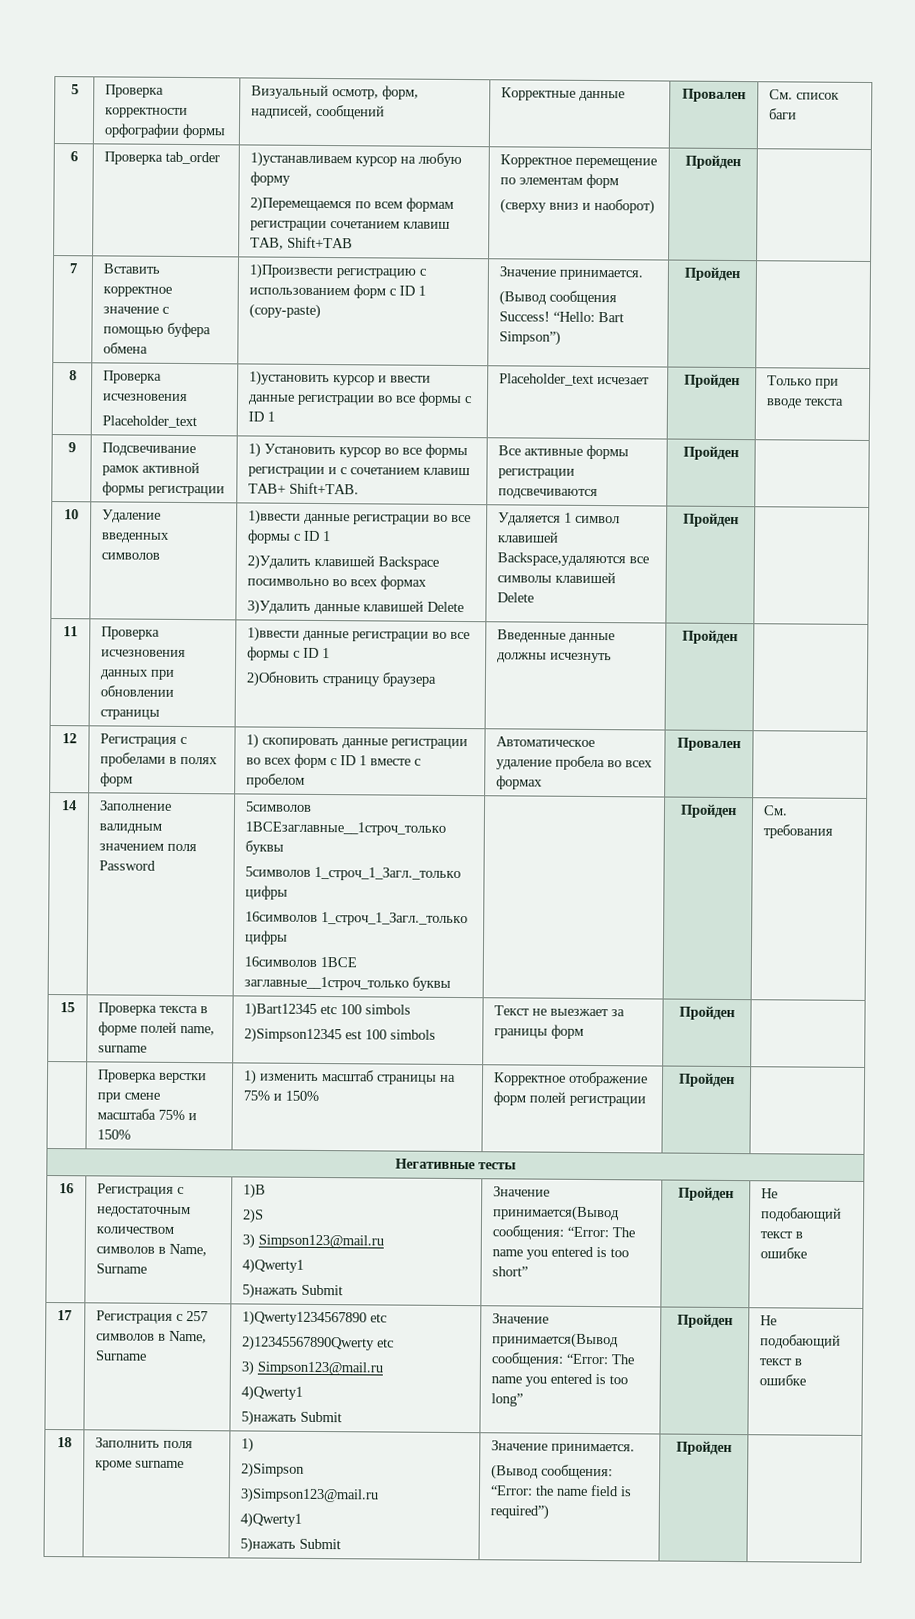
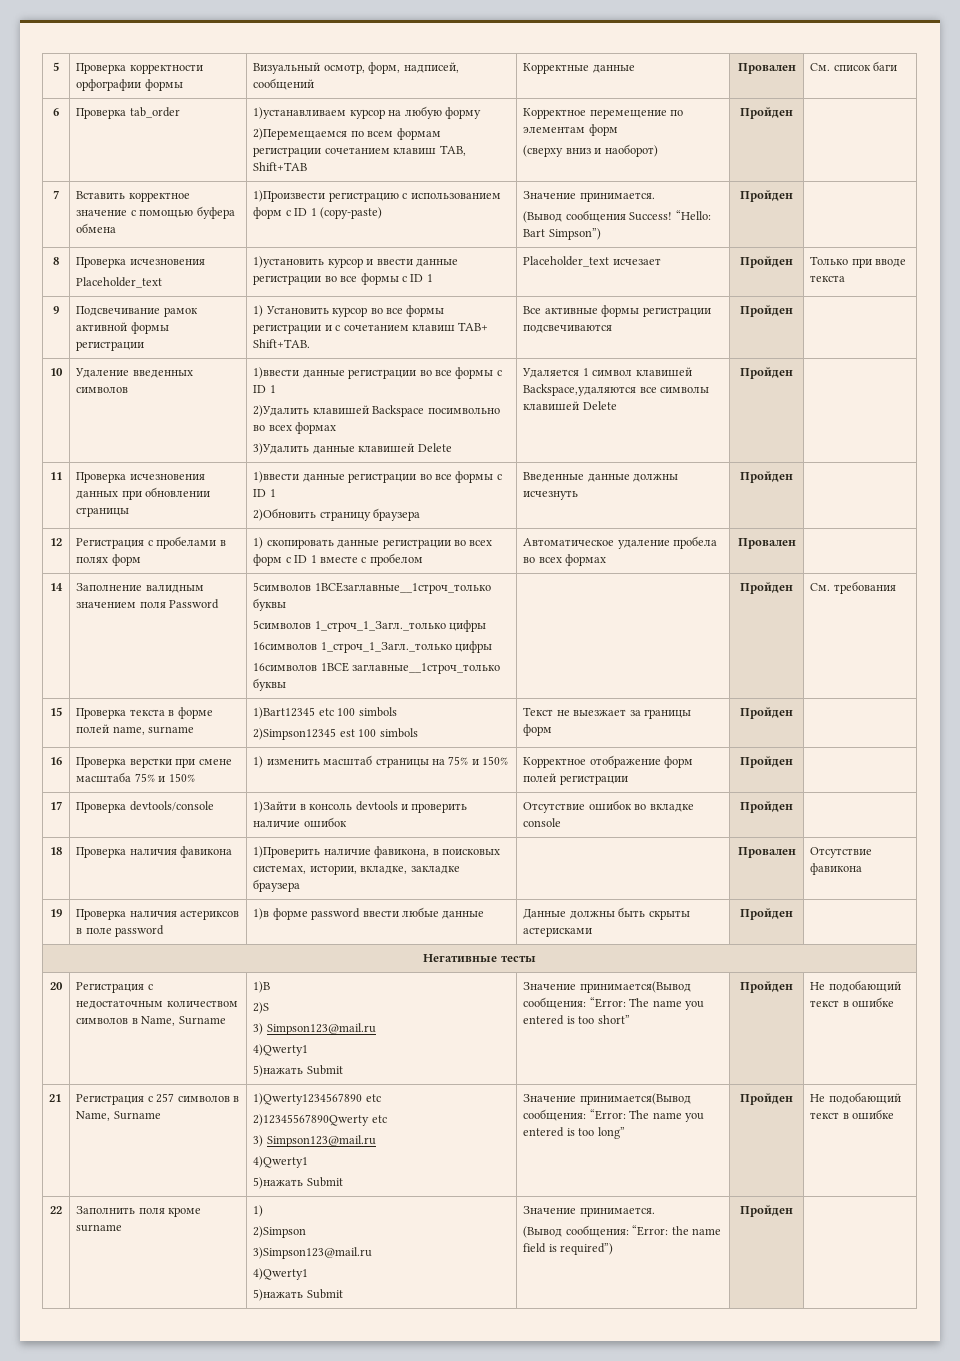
- | Проверка верстки при смене масштаба 75% и 150% | 1) изменить масштаб страницы на 75% и 150% | Корректное отображение форм полей регистрации | Пройден |
+ 16 | Проверка верстки при смене масштаба 75% и 150% | 1) изменить масштаб страницы на 75% и 150% | Корректное отображение форм полей регистрации | Пройден |
+ 17 | Проверка devtools/console | 1)Зайти в консоль devtools и проверить наличие ошибок | Отсутствие ошибок во вкладке console | Пройден |
+ 18 | Проверка наличия фавикона | 1)Проверить наличие фавикона, в поисковых системах, истории, вкладке, закладке браузера | | Провален | Отсутствие фавикона
+ 19 | Проверка наличия астериксов в поле password | 1)в форме password ввести любые данные | Данные должны быть скрыты астерисками | Пройден |
- 16 | Регистрация с недостаточным количеством символов в Name, Surname | 1)B
+ 20 | Регистрация с недостаточным количеством символов в Name, Surname | 1)B
- 17 | Регистрация с 257 символов в Name, Surname | 1)Qwerty1234567890 etc
+ 21 | Регистрация с 257 символов в Name, Surname | 1)Qwerty1234567890 etc
- 18 | Заполнить поля кроме surname | 1)
+ 22 | Заполнить поля кроме surname | 1)

